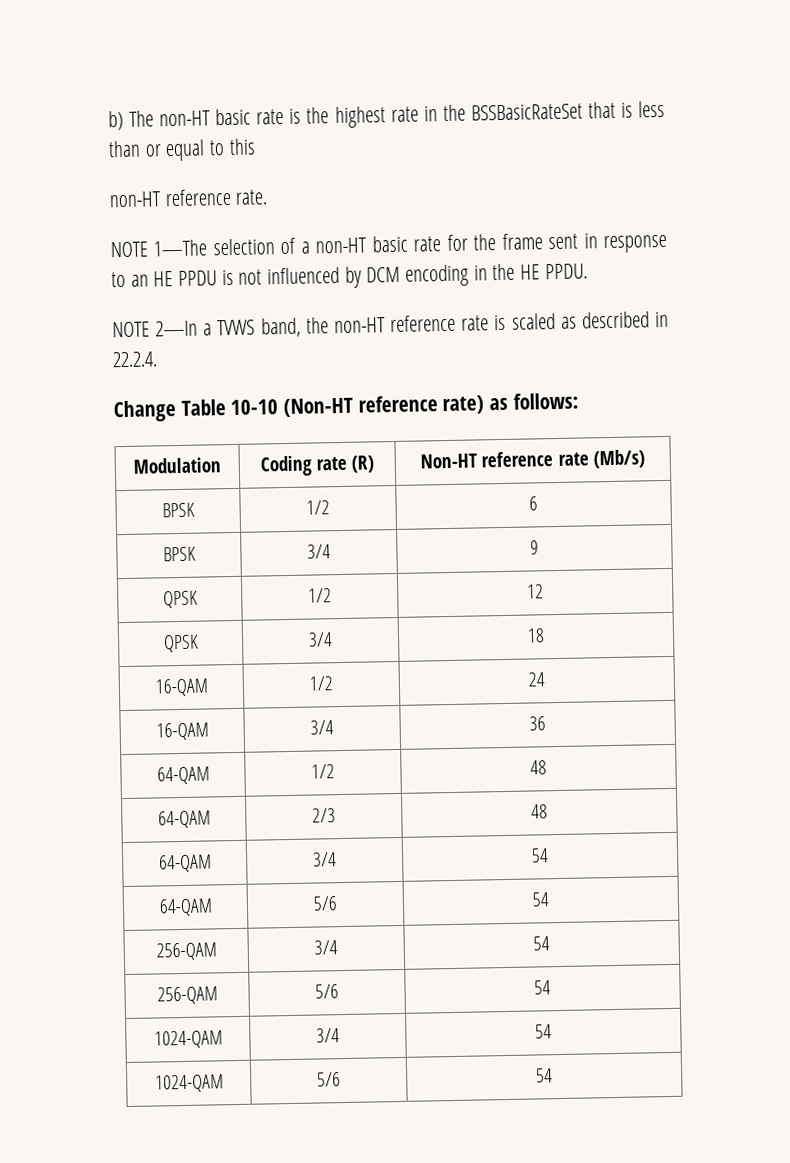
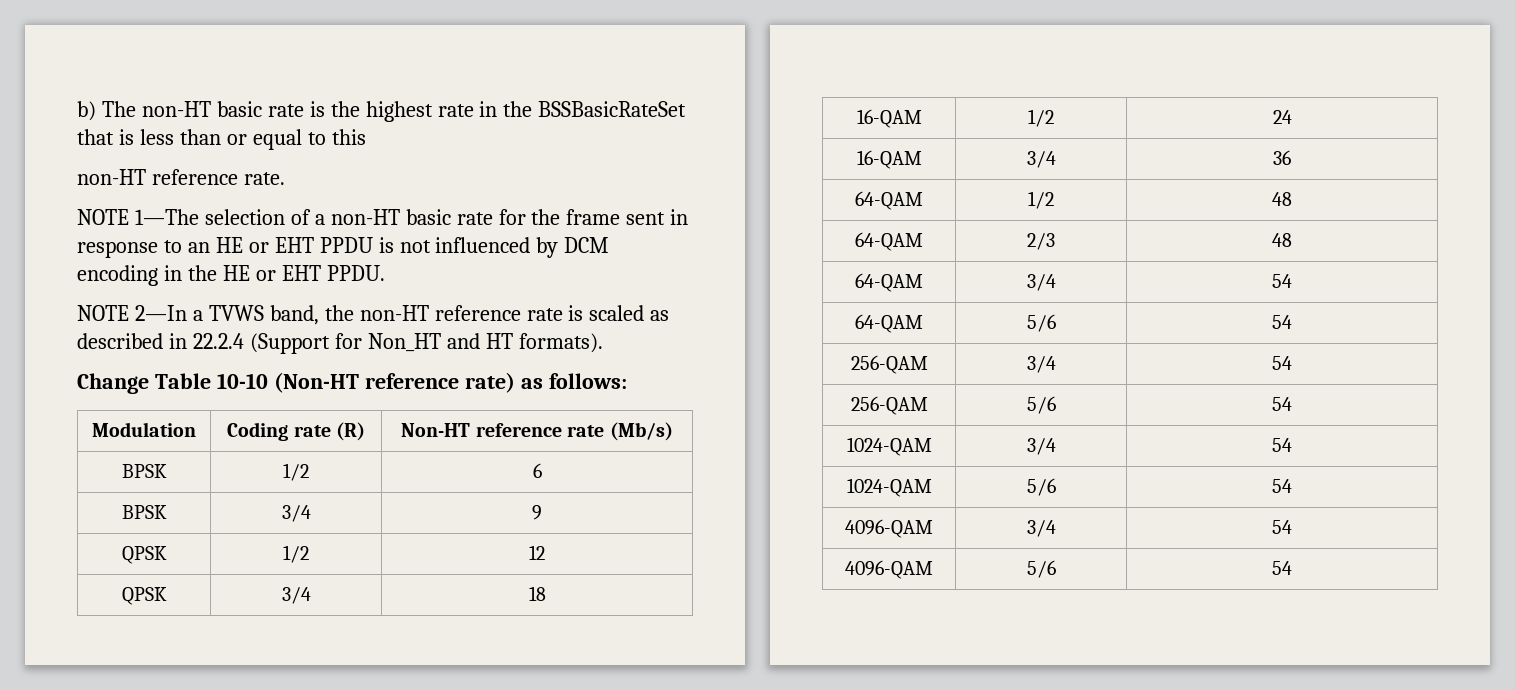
- NOTE 1—The selection of a non-HT basic rate for the frame sent in response to an HE PPDU is not influenced by DCM encoding in the HE PPDU.
+ NOTE 1—The selection of a non-HT basic rate for the frame sent in response to an HE or EHT PPDU is not influenced by DCM encoding in the HE or EHT PPDU.
- NOTE 2—In a TVWS band, the non-HT reference rate is scaled as described in 22.2.4.
+ NOTE 2—In a TVWS band, the non-HT reference rate is scaled as described in 22.2.4 (Support for Non_HT and HT formats).
+ 4096-QAM | 3/4 | 54
+ 4096-QAM | 5/6 | 54

